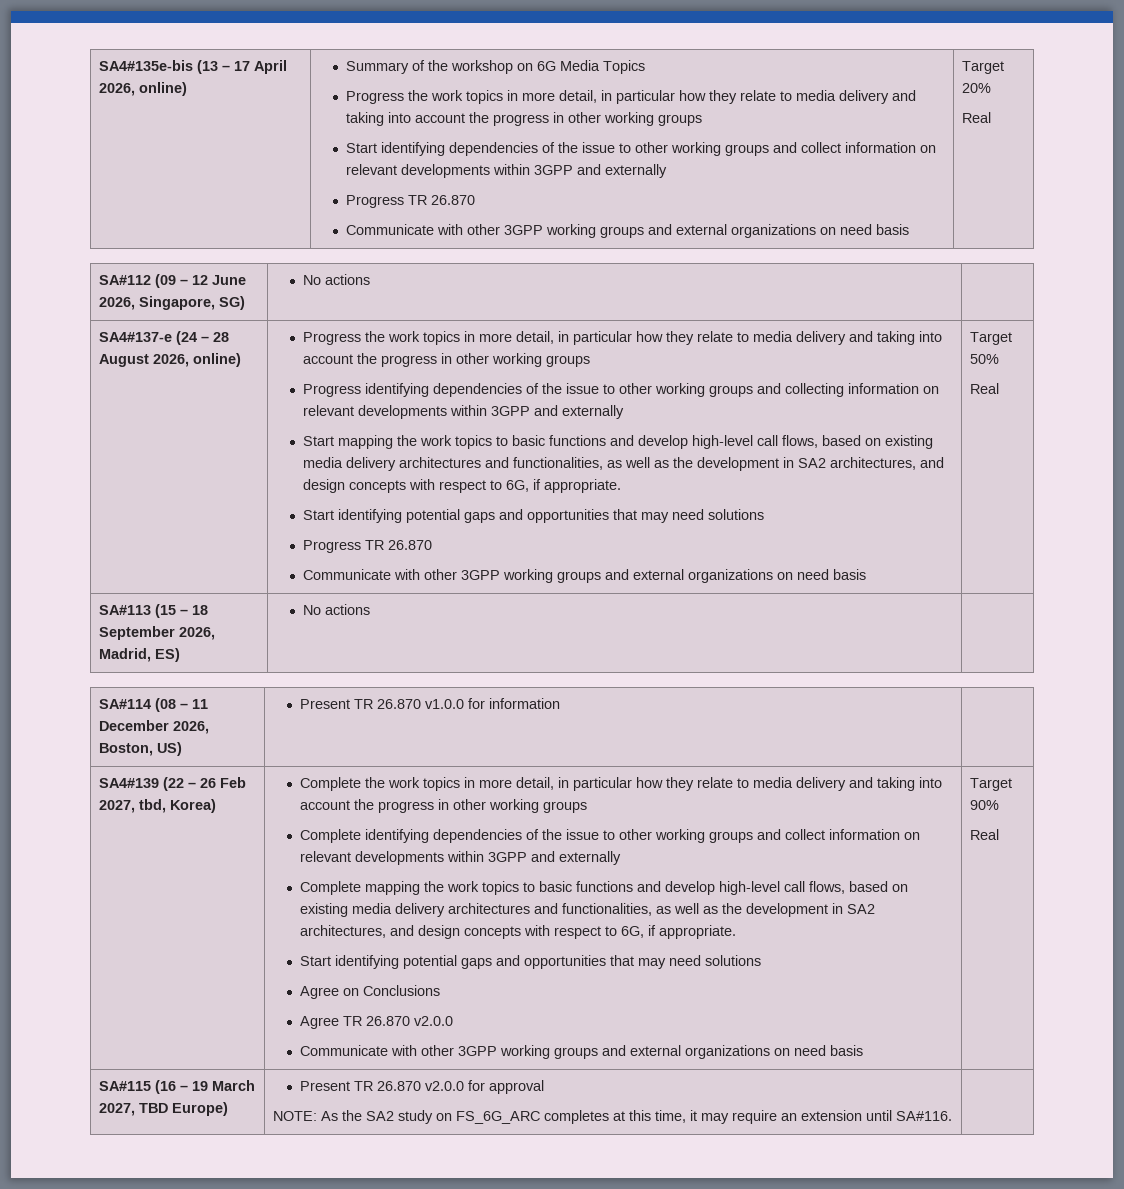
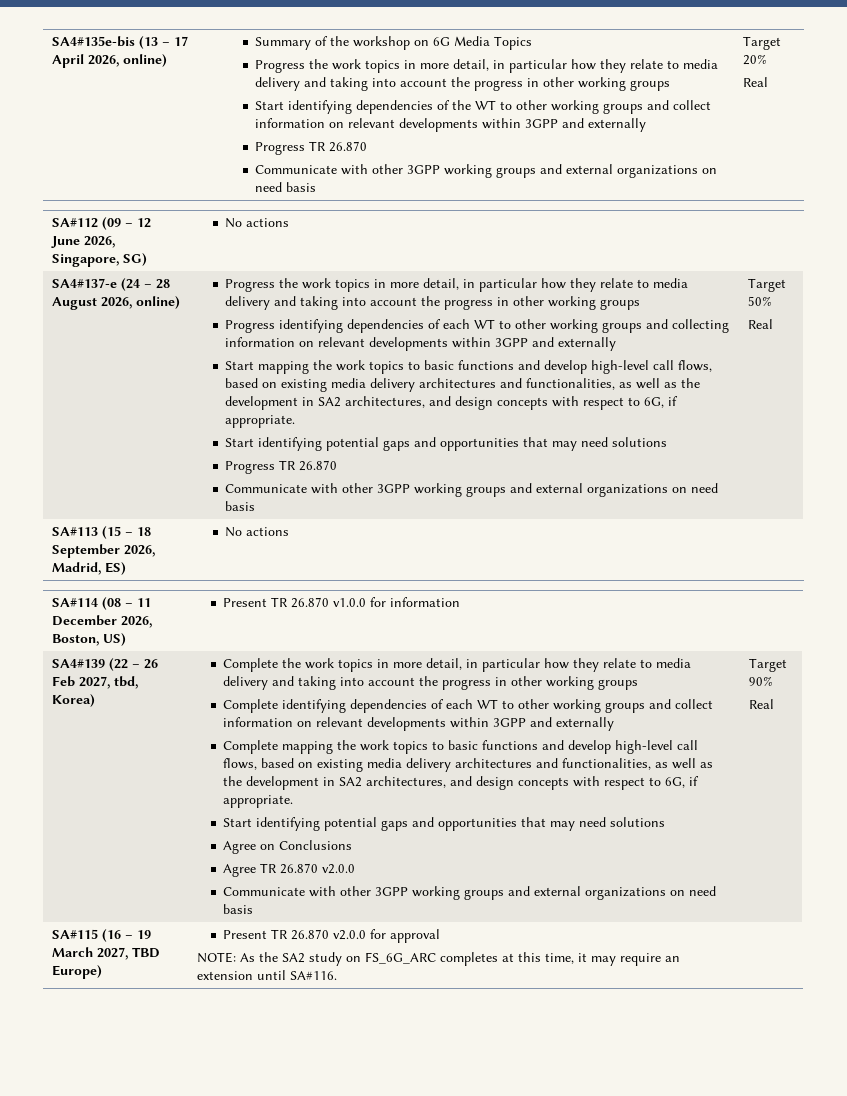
- Start identifying dependencies of the issue to other working groups and collect information on relevant developments within 3GPP and externally
+ Start identifying dependencies of the WT to other working groups and collect information on relevant developments within 3GPP and externally
- Progress identifying dependencies of the issue to other working groups and collecting information on relevant developments within 3GPP and externally
+ Progress identifying dependencies of each WT to other working groups and collecting information on relevant developments within 3GPP and externally
- Complete identifying dependencies of the issue to other working groups and collect information on relevant developments within 3GPP and externally
+ Complete identifying dependencies of each WT to other working groups and collect information on relevant developments within 3GPP and externally

